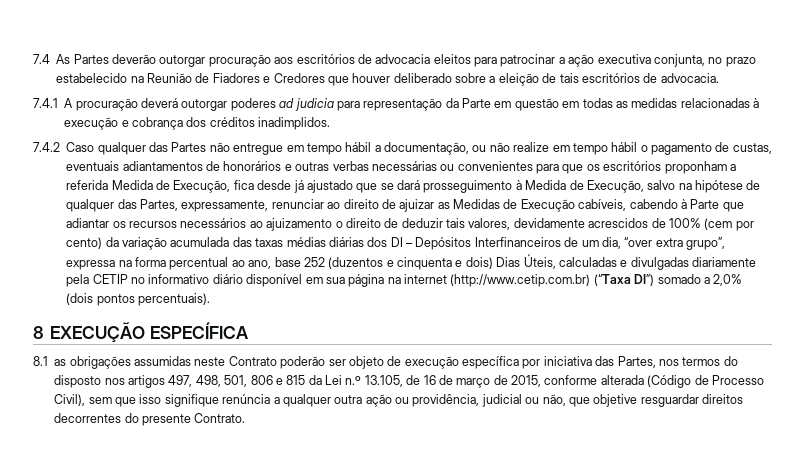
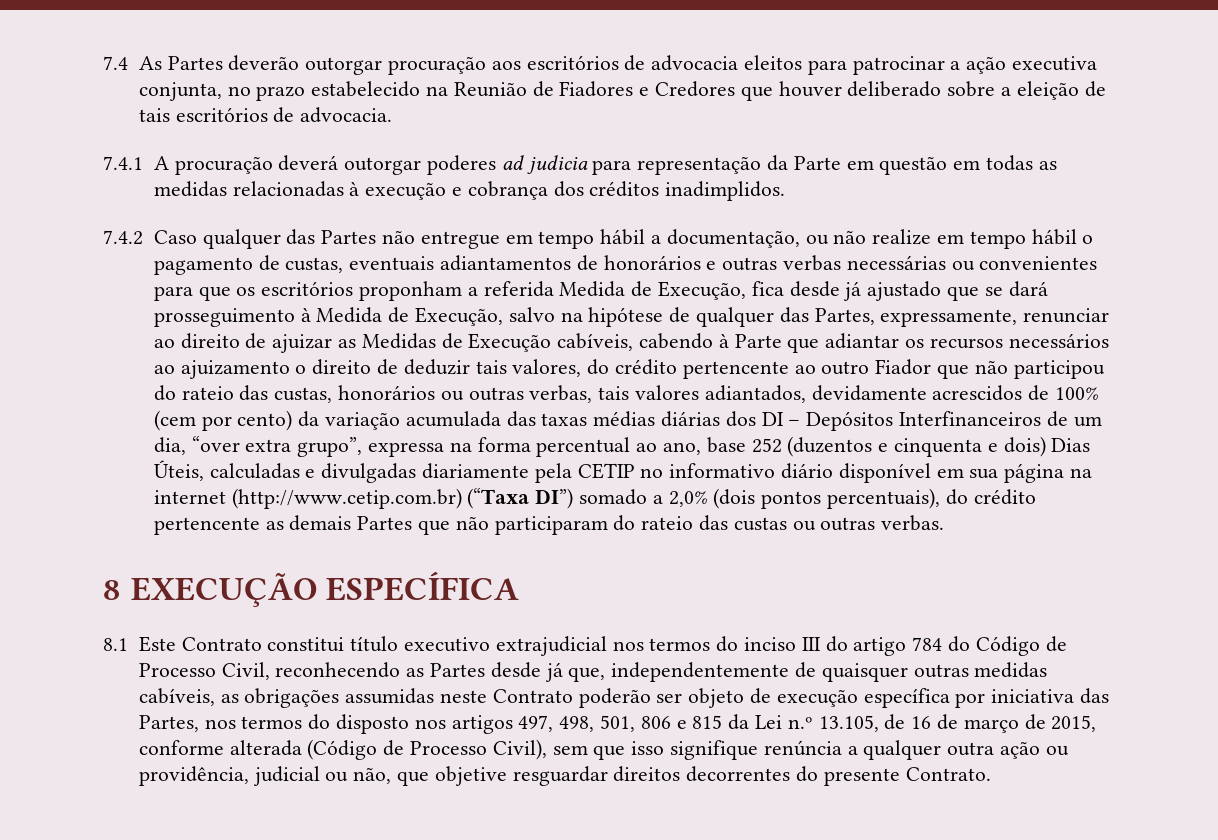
- 7.4.2 Caso qualquer das Partes não entregue em tempo hábil a documentação, ou não realize em tempo hábil o pagamento de custas, eventuais adiantamentos de honorários e outras verbas necessárias ou convenientes para que os escritórios proponham a referida Medida de Execução, fica desde já ajustado que se dará prosseguimento à Medida de Execução, salvo na hipótese de qualquer das Partes, expressamente, renunciar ao direito de ajuizar as Medidas de Execução cabíveis, cabendo à Parte que adiantar os recursos necessários ao ajuizamento o direito de deduzir tais valores, devidamente acrescidos de 100% (cem por cento) da variação acumulada das taxas médias diárias dos DI – Depósitos Interfinanceiros de um dia, “over extra grupo”, expressa na forma percentual ao ano, base 252 (duzentos e cinquenta e dois) Dias Úteis, calculadas e divulgadas diariamente pela CETIP no informativo diário disponível em sua página na internet (http://www.cetip.com.br) (“Taxa DI”) somado a 2,0% (dois pontos percentuais).
+ 7.4.2 Caso qualquer das Partes não entregue em tempo hábil a documentação, ou não realize em tempo hábil o pagamento de custas, eventuais adiantamentos de honorários e outras verbas necessárias ou convenientes para que os escritórios proponham a referida Medida de Execução, fica desde já ajustado que se dará prosseguimento à Medida de Execução, salvo na hipótese de qualquer das Partes, expressamente, renunciar ao direito de ajuizar as Medidas de Execução cabíveis, cabendo à Parte que adiantar os recursos necessários ao ajuizamento o direito de deduzir tais valores, do crédito pertencente ao outro Fiador que não participou do rateio das custas, honorários ou outras verbas, tais valores adiantados, devidamente acrescidos de 100% (cem por cento) da variação acumulada das taxas médias diárias dos DI – Depósitos Interfinanceiros de um dia, “over extra grupo”, expressa na forma percentual ao ano, base 252 (duzentos e cinquenta e dois) Dias Úteis, calculadas e divulgadas diariamente pela CETIP no informativo diário disponível em sua página na internet (http://www.cetip.com.br) (“Taxa DI”) somado a 2,0% (dois pontos percentuais), do crédito pertencente as demais Partes que não participaram do rateio das custas ou outras verbas.
  8 EXECUÇÃO ESPECÍFICA
- 8.1 as obrigações assumidas neste Contrato poderão ser objeto de execução específica por iniciativa das Partes, nos termos do disposto nos artigos 497, 498, 501, 806 e 815 da Lei n.º 13.105, de 16 de março de 2015, conforme alterada (Código de Processo Civil), sem que isso signifique renúncia a qualquer outra ação ou providência, judicial ou não, que objetive resguardar direitos decorrentes do presente Contrato.
+ 8.1 Este Contrato constitui título executivo extrajudicial nos termos do inciso III do artigo 784 do Código de Processo Civil, reconhecendo as Partes desde já que, independentemente de quaisquer outras medidas cabíveis, as obrigações assumidas neste Contrato poderão ser objeto de execução específica por iniciativa das Partes, nos termos do disposto nos artigos 497, 498, 501, 806 e 815 da Lei n.º 13.105, de 16 de março de 2015, conforme alterada (Código de Processo Civil), sem que isso signifique renúncia a qualquer outra ação ou providência, judicial ou não, que objetive resguardar direitos decorrentes do presente Contrato.

